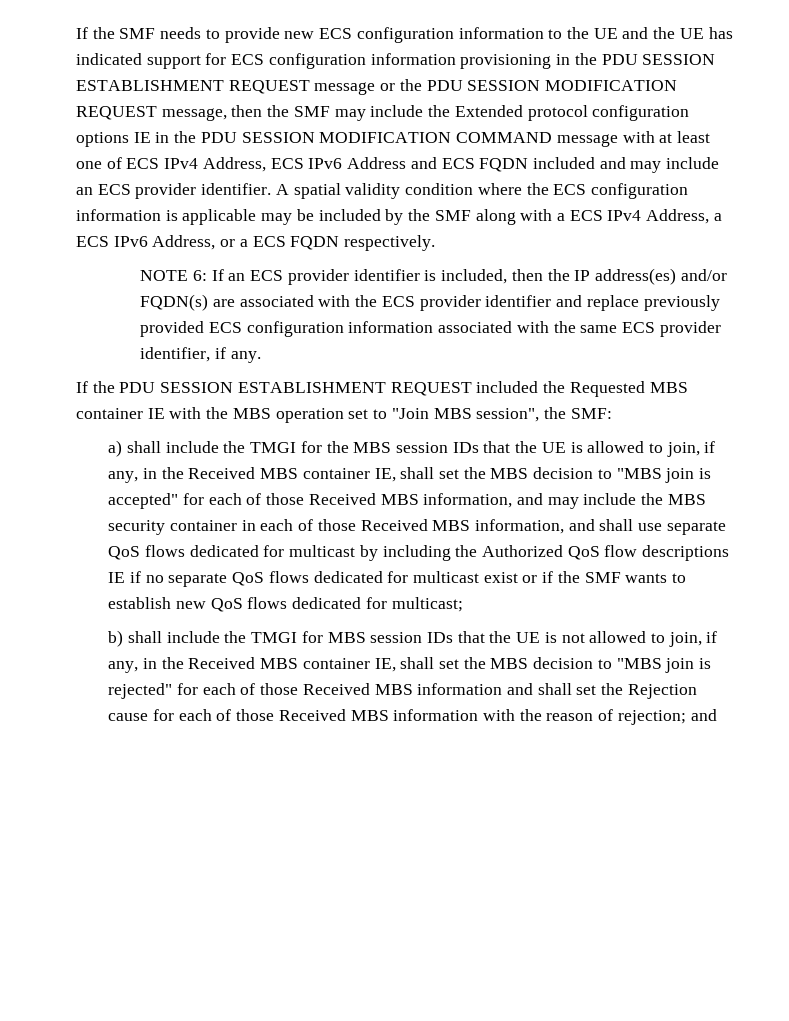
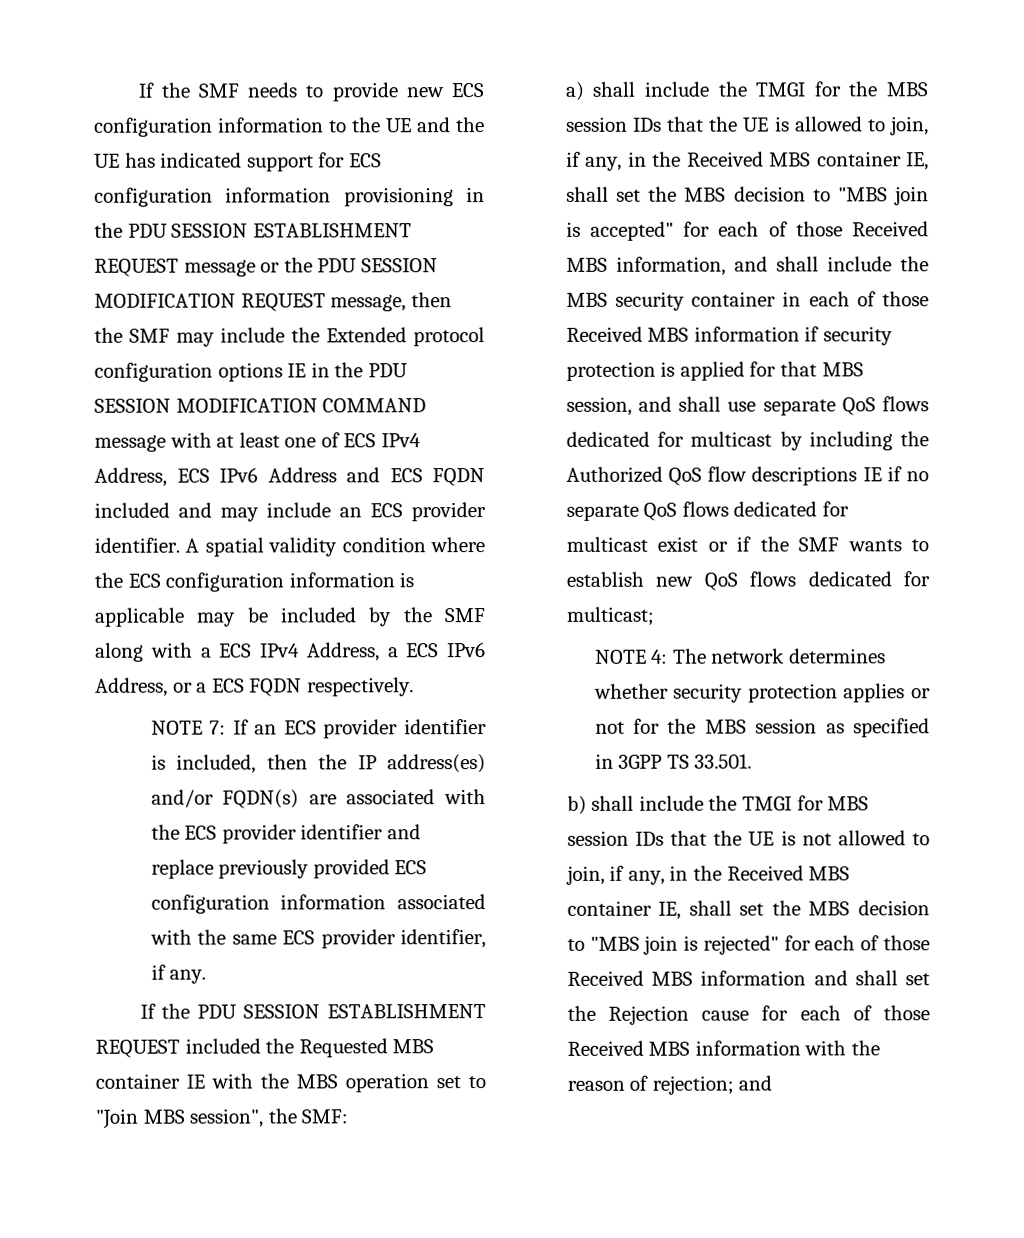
- NOTE 6: If an ECS provider identifier is included, then the IP address(es) and/or FQDN(s) are associated with the ECS provider identifier and replace previously provided ECS configuration information associated with the same ECS provider identifier, if any.
+ NOTE 7: If an ECS provider identifier is included, then the IP address(es) and/or FQDN(s) are associated with the ECS provider identifier and replace previously provided ECS configuration information associated with the same ECS provider identifier, if any.
- a) shall include the TMGI for the MBS session IDs that the UE is allowed to join, if any, in the Received MBS container IE, shall set the MBS decision to "MBS join is accepted" for each of those Received MBS information, and may include the MBS security container in each of those Received MBS information, and shall use separate QoS flows dedicated for multicast by including the Authorized QoS flow descriptions IE if no separate QoS flows dedicated for multicast exist or if the SMF wants to establish new QoS flows dedicated for multicast;
+ a) shall include the TMGI for the MBS session IDs that the UE is allowed to join, if any, in the Received MBS container IE, shall set the MBS decision to "MBS join is accepted" for each of those Received MBS information, and shall include the MBS security container in each of those Received MBS information if security protection is applied for that MBS session, and shall use separate QoS flows dedicated for multicast by including the Authorized QoS flow descriptions IE if no separate QoS flows dedicated for multicast exist or if the SMF wants to establish new QoS flows dedicated for multicast;
+ NOTE 4: The network determines whether security protection applies or not for the MBS session as specified in 3GPP TS 33.501.

